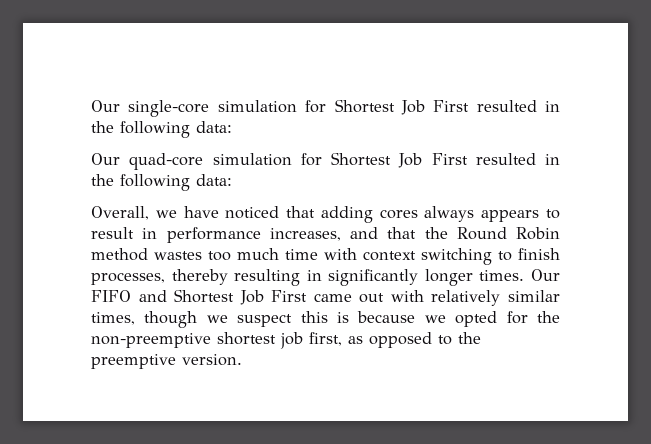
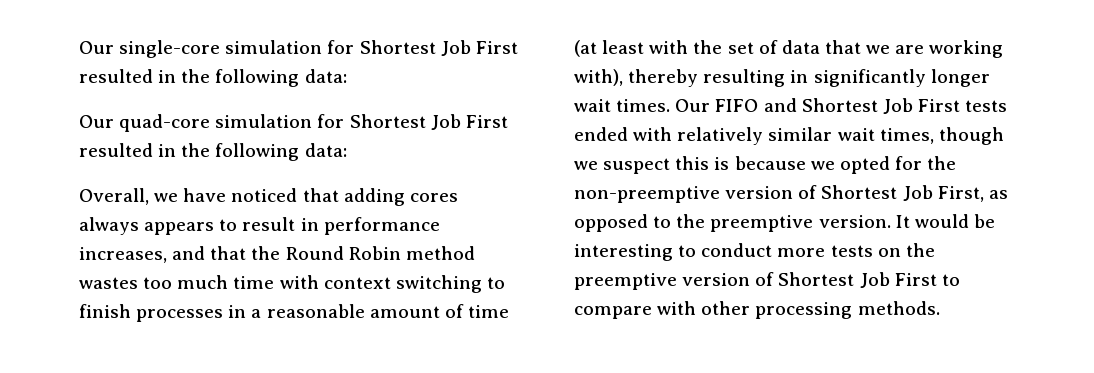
- Overall, we have noticed that adding cores always appears to result in performance increases, and that the Round Robin method wastes too much time with context switching to finish processes, thereby resulting in significantly longer times.
+ Overall, we have noticed that adding cores always appears to result in performance increases, and that the Round Robin method wastes too much time with context switching to finish processes in a reasonable amount of time (at least with the set of data that we are working with), thereby resulting in significantly longer wait times.
- Our FIFO and Shortest Job First came out with relatively similar times, though we suspect this is because we opted for the non-preemptive shortest job first, as opposed to the preemptive version.
+ Our FIFO and Shortest Job First tests ended with relatively similar wait times, though we suspect this is because we opted for the non-preemptive version of Shortest Job First, as opposed to the preemptive version.
+ It would be interesting to conduct more tests on the preemptive version of Shortest Job First to compare with other processing methods.

